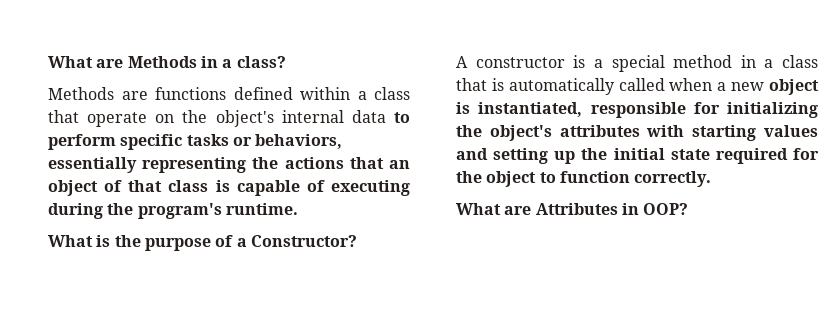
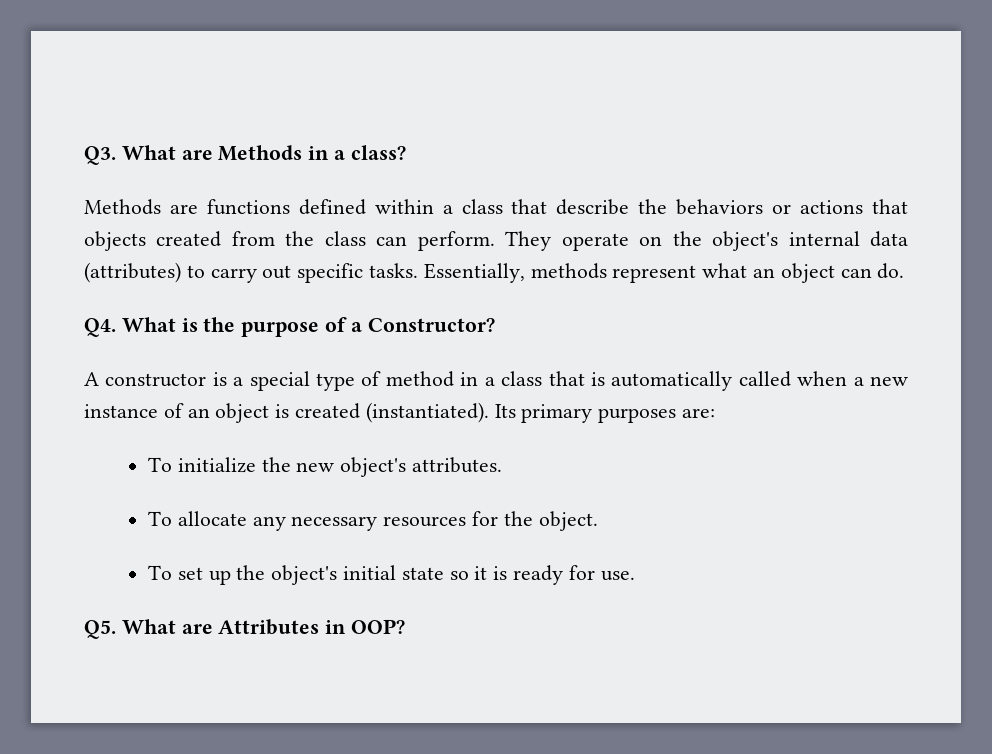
- What are Methods in a class?
+ Q3. What are Methods in a class?
- Methods are functions defined within a class that operate on the object's internal data to perform specific tasks or behaviors, essentially representing the actions that an object of that class is capable of executing during the program's runtime.
- What is the purpose of a Constructor?
+ Methods are functions defined within a class that describe the behaviors or actions that objects created from the class can perform. They operate on the object's internal data (attributes) to carry out specific tasks. Essentially, methods represent what an object can do.
+ Q4. What is the purpose of a Constructor?
- A constructor is a special method in a class that is automatically called when a new object is instantiated, responsible for initializing the object's attributes with starting values and setting up the initial state required for the object to function correctly.
- What are Attributes in OOP?
+ A constructor is a special type of method in a class that is automatically called when a new instance of an object is created (instantiated). Its primary purposes are:
+ To initialize the new object's attributes.
+ To allocate any necessary resources for the object.
+ To set up the object's initial state so it is ready for use.
+ Q5. What are Attributes in OOP?

